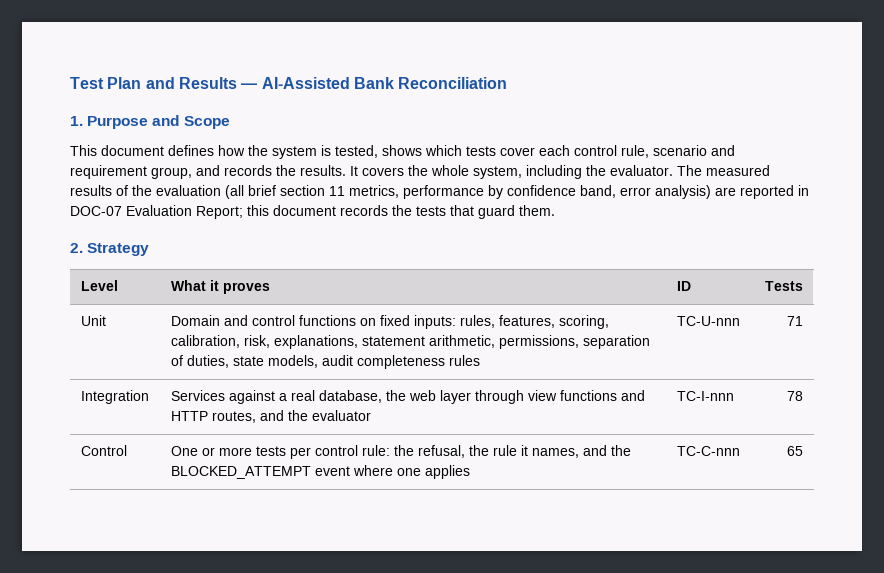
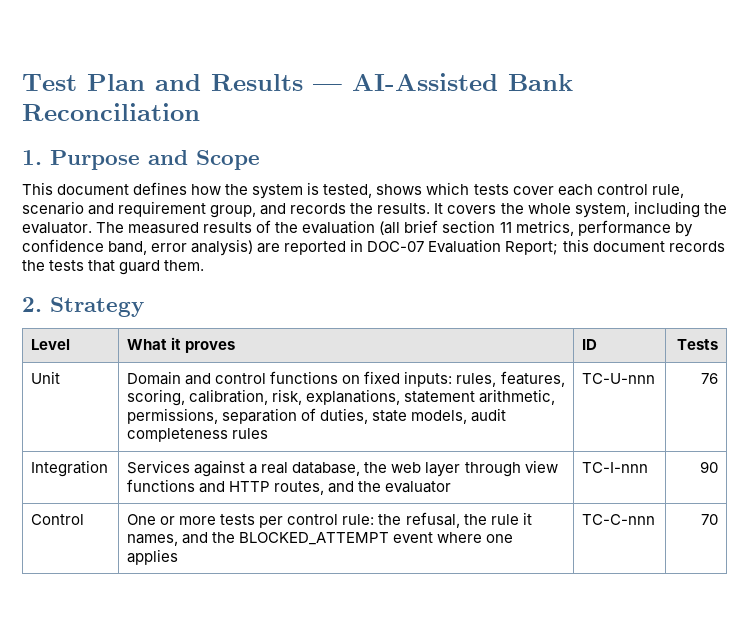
- Unit | Domain and control functions on fixed inputs: rules, features, scoring, calibration, risk, explanations, statement arithmetic, permissions, separation of duties, state models, audit completeness rules | TC-U-nnn | 71
+ Unit | Domain and control functions on fixed inputs: rules, features, scoring, calibration, risk, explanations, statement arithmetic, permissions, separation of duties, state models, audit completeness rules | TC-U-nnn | 76
- Integration | Services against a real database, the web layer through view functions and HTTP routes, and the evaluator | TC-I-nnn | 78
+ Integration | Services against a real database, the web layer through view functions and HTTP routes, and the evaluator | TC-I-nnn | 90
- Control | One or more tests per control rule: the refusal, the rule it names, and the BLOCKED_ATTEMPT event where one applies | TC-C-nnn | 65
+ Control | One or more tests per control rule: the refusal, the rule it names, and the BLOCKED_ATTEMPT event where one applies | TC-C-nnn | 70

